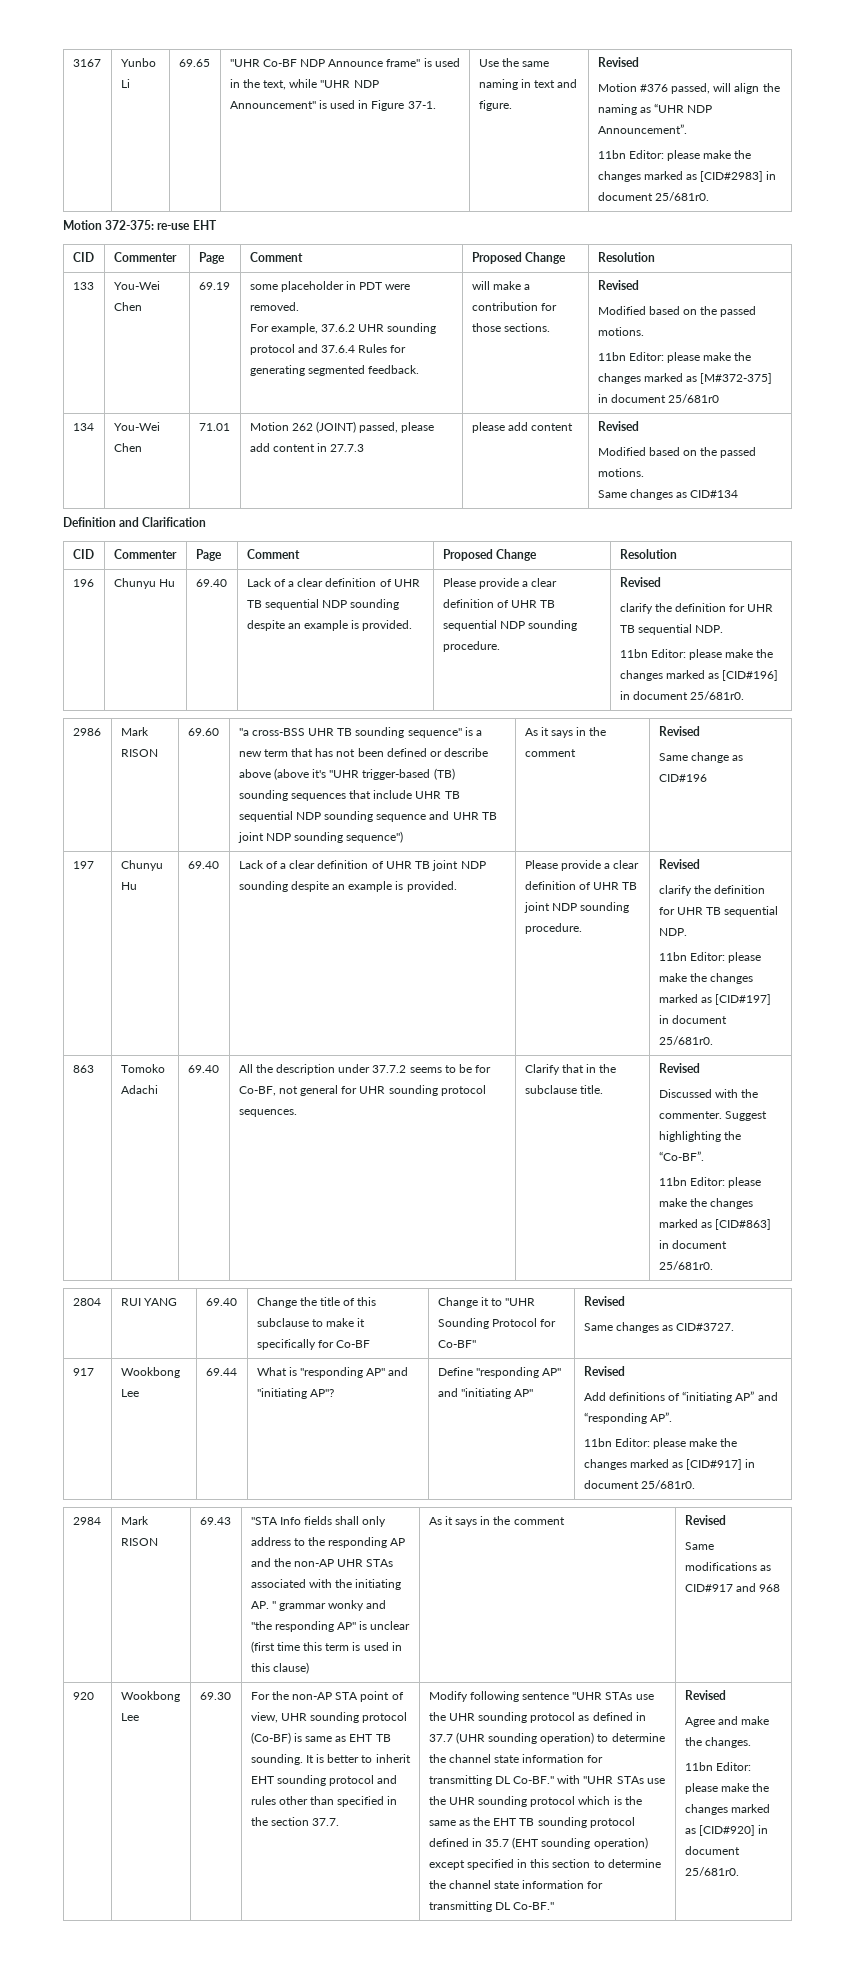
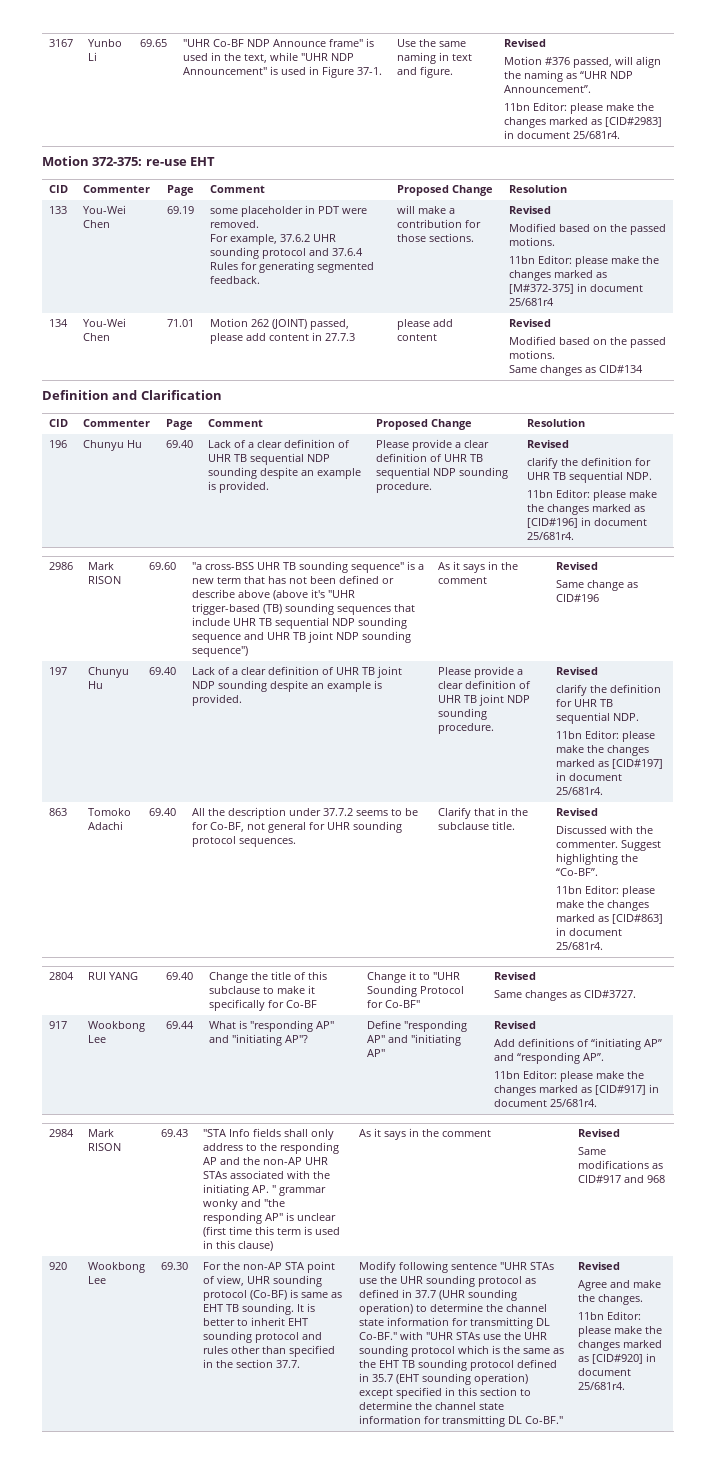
- 11bn Editor: please make the changes marked as [CID#2983] in document 25/681r0.
+ 11bn Editor: please make the changes marked as [CID#2983] in document 25/681r4.
- 11bn Editor: please make the changes marked as [M#372-375] in document 25/681r0
+ 11bn Editor: please make the changes marked as [M#372-375] in document 25/681r4
- 11bn Editor: please make the changes marked as [CID#196] in document 25/681r0.
+ 11bn Editor: please make the changes marked as [CID#196] in document 25/681r4.
- 11bn Editor: please make the changes marked as [CID#197] in document 25/681r0.
+ 11bn Editor: please make the changes marked as [CID#197] in document 25/681r4.
- 11bn Editor: please make the changes marked as [CID#863] in document 25/681r0.
+ 11bn Editor: please make the changes marked as [CID#863] in document 25/681r4.
  917 | Wookbong Lee | 69.44 | What is "responding AP" and "initiating AP"? | Define "responding AP" and "initiating AP" | Revised
  Add definitions of “initiating AP” and “responding AP”.
- 11bn Editor: please make the changes marked as [CID#917] in document 25/681r0.
+ 11bn Editor: please make the changes marked as [CID#917] in document 25/681r4.
- 11bn Editor: please make the changes marked as [CID#920] in document 25/681r0.
+ 11bn Editor: please make the changes marked as [CID#920] in document 25/681r4.

